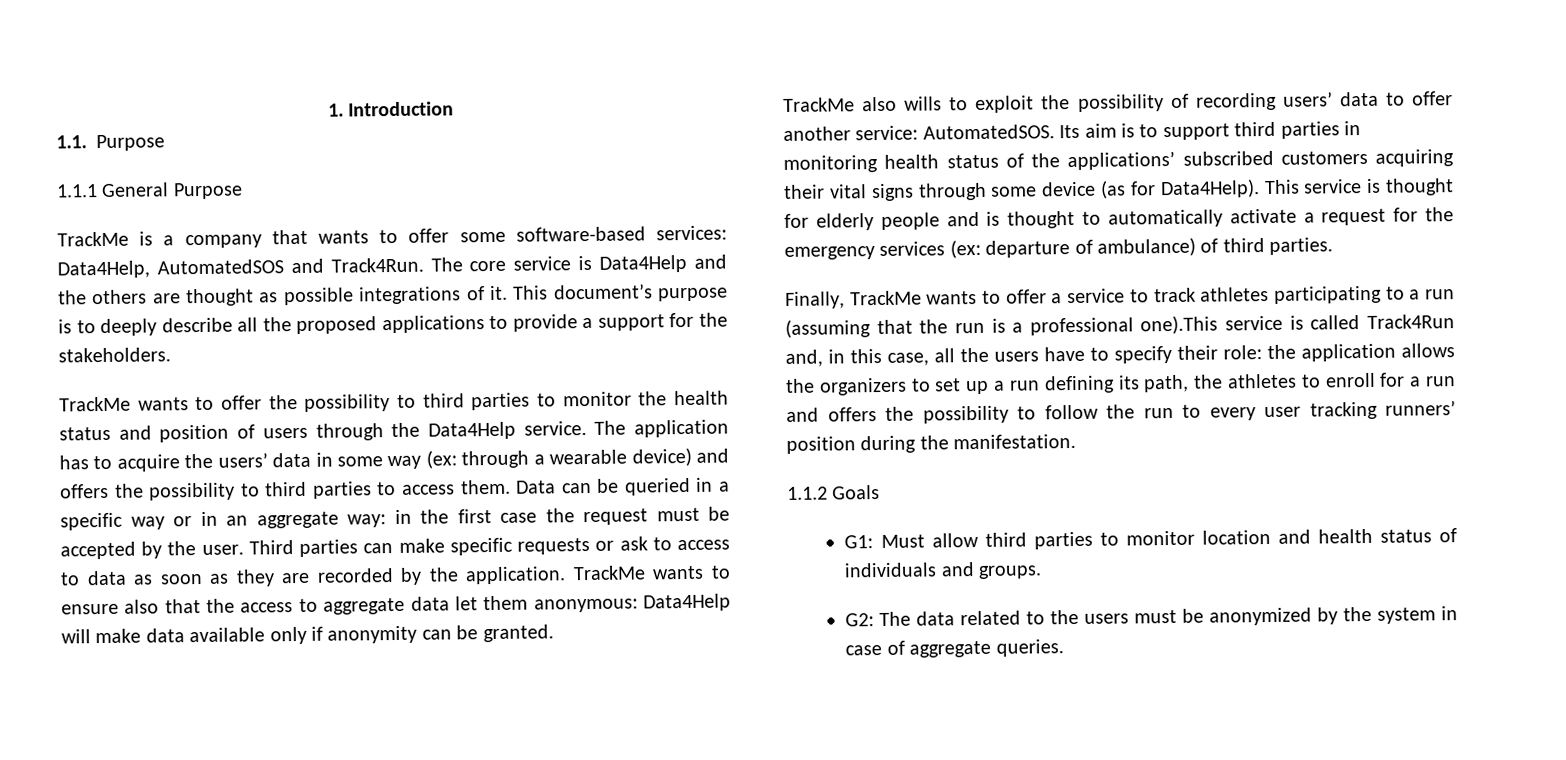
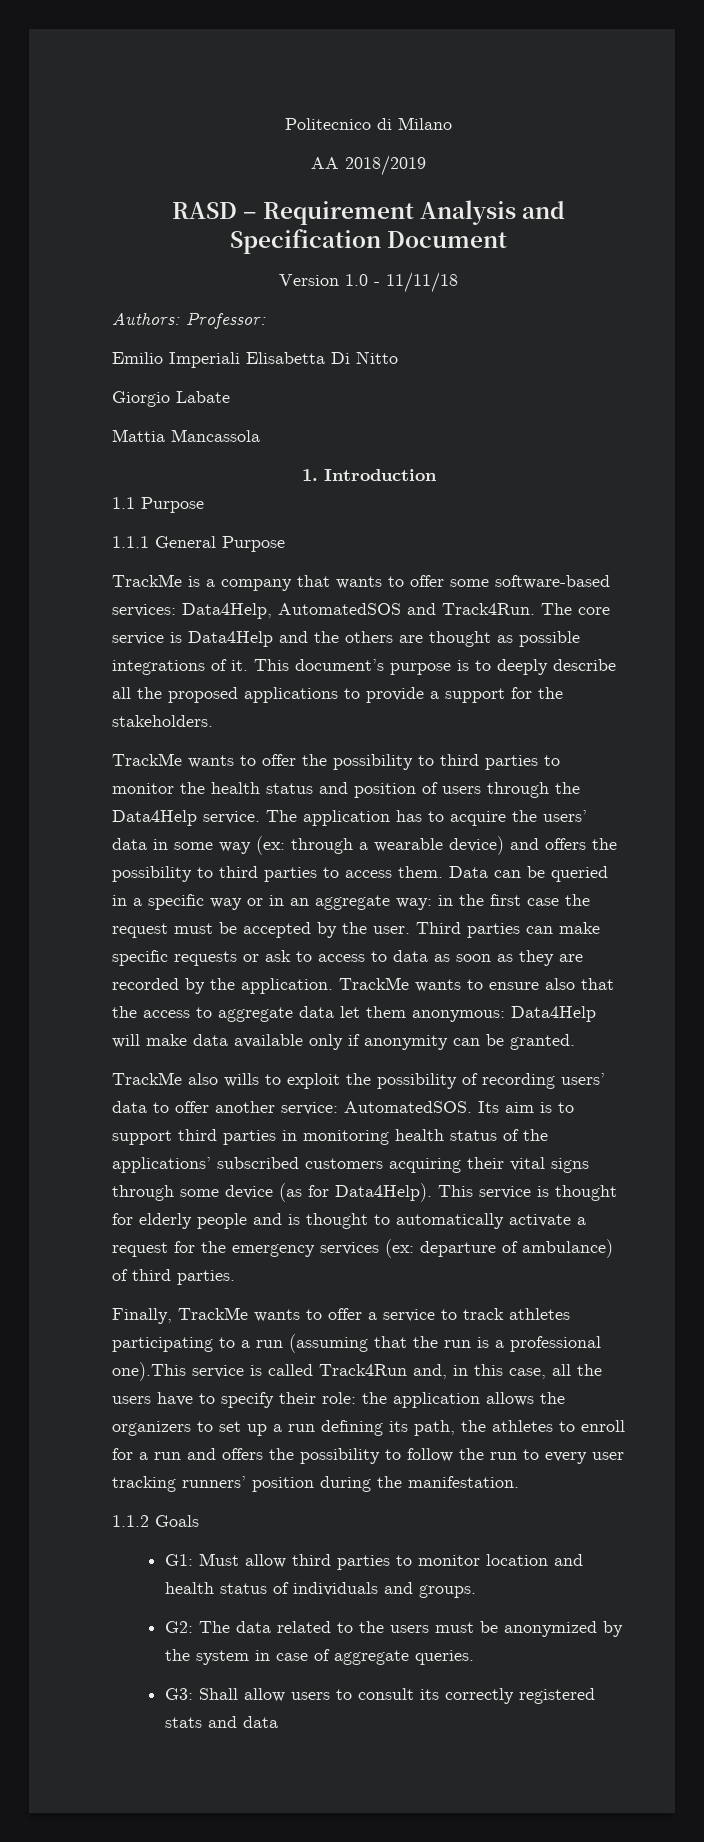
+ Politecnico di Milano
+ AA 2018/2019
+ RASD – Requirement Analysis and Specification Document
+ Version 1.0 - 11/11/18
+ Authors: Professor:
+ Emilio Imperiali Elisabetta Di Nitto
+ Giorgio Labate
+ Mattia Mancassola
- 1.1. Purpose
+ 1.1 Purpose
+ G3: Shall allow users to consult its correctly registered stats and data

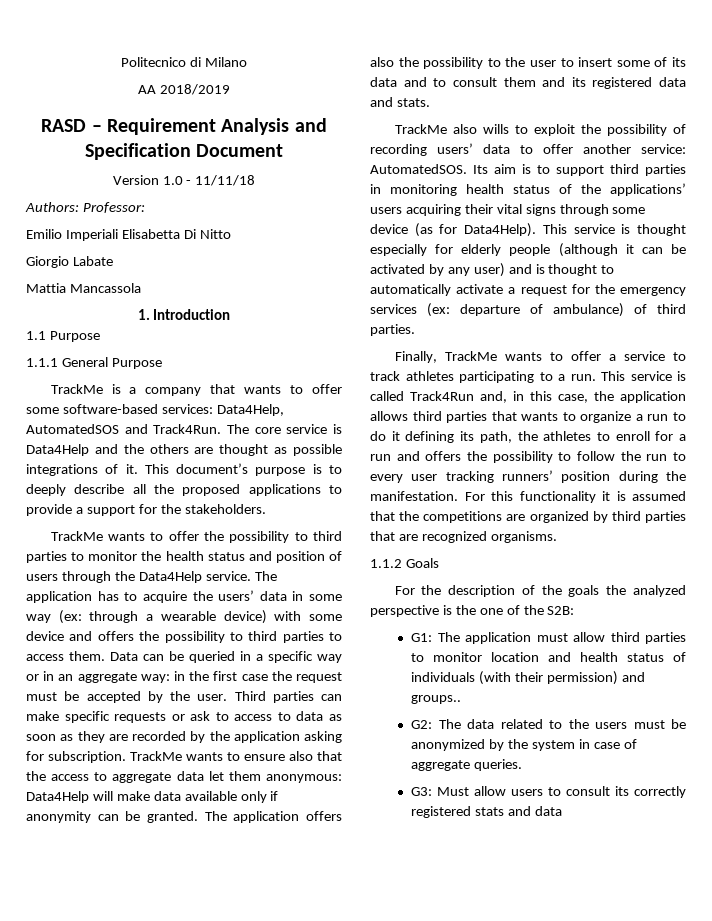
- The application has to acquire the users’ data in some way (ex: through a wearable device) and offers the possibility to third parties to access them.
+ The application has to acquire the users’ data in some way (ex: through a wearable device) with some device and offers the possibility to third parties to access them.
- Third parties can make specific requests or ask to access to data as soon as they are recorded by the application.
+ Third parties can make specific requests or ask to access to data as soon as they are recorded by the application asking for subscription.
+ The application offers also the possibility to the user to insert some of its data and to consult them and its registered data and stats.
- Its aim is to support third parties in monitoring health status of the applications’ subscribed customers acquiring their vital signs through some device (as for Data4Help).
+ Its aim is to support third parties in monitoring health status of the applications’ users acquiring their vital signs through some device (as for Data4Help).
- This service is thought for elderly people and is thought to automatically activate a request for the emergency services (ex: departure of ambulance) of third parties.
+ This service is thought especially for elderly people (although it can be activated by any user) and is thought to automatically activate a request for the emergency services (ex: departure of ambulance) of third parties.
- Finally, TrackMe wants to offer a service to track athletes participating to a run (assuming that the run is a professional one).This service is called Track4Run and, in this case, all the users have to specify their role: the application allows the organizers to set up a run defining its path, the athletes to enroll for a run and offers the possibility to follow the run to every user tracking runners’ position during the manifestation.
+ Finally, TrackMe wants to offer a service to track athletes participating to a run. This service is called Track4Run and, in this case, the application allows third parties that wants to organize a run to do it defining its path, the athletes to enroll for a run and offers the possibility to follow the run to every user tracking runners’ position during the manifestation. For this functionality it is assumed that the competitions are organized by third parties that are recognized organisms.
  1.1.2 Goals
- G1: Must allow third parties to monitor location and health status of individuals and groups.
+ For the description of the goals the analyzed perspective is the one of the S2B:
+ G1: The application must allow third parties to monitor location and health status of individuals (with their permission) and groups..
- G3: Shall allow users to consult its correctly registered stats and data
+ G3: Must allow users to consult its correctly registered stats and data

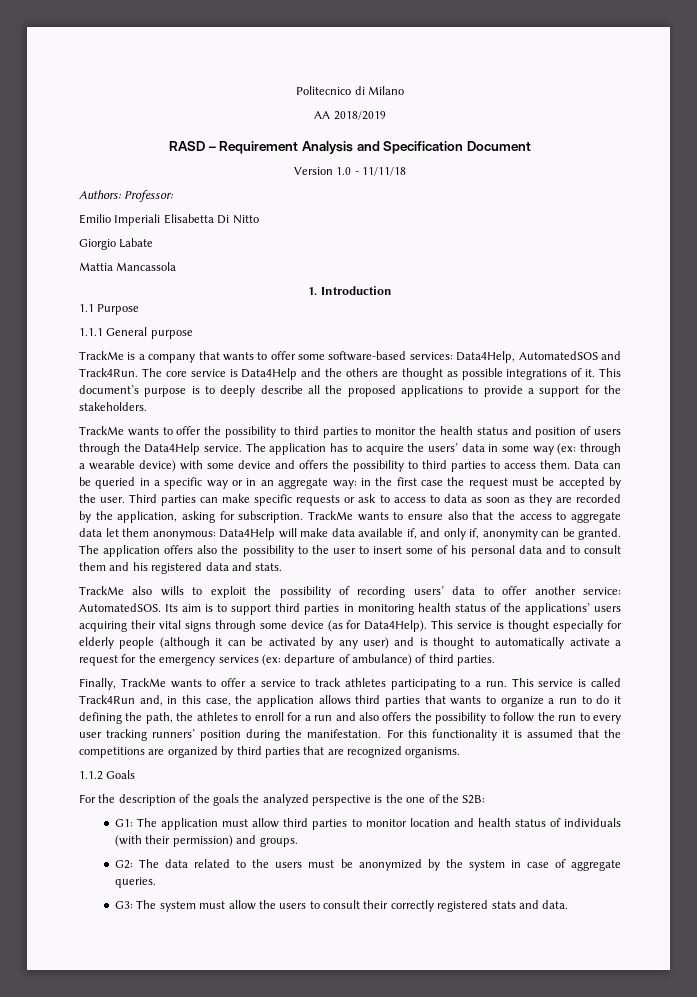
- 1.1.1 General Purpose
+ 1.1.1 General purpose
- Third parties can make specific requests or ask to access to data as soon as they are recorded by the application asking for subscription.
+ Third parties can make specific requests or ask to access to data as soon as they are recorded by the application, asking for subscription.
- TrackMe wants to ensure also that the access to aggregate data let them anonymous: Data4Help will make data available only if anonymity can be granted.
+ TrackMe wants to ensure also that the access to aggregate data let them anonymous: Data4Help will make data available if, and only if, anonymity can be granted.
- The application offers also the possibility to the user to insert some of its data and to consult them and its registered data and stats.
+ The application offers also the possibility to the user to insert some of his personal data and to consult them and his registered data and stats.
- This service is called Track4Run and, in this case, the application allows third parties that wants to organize a run to do it defining its path, the athletes to enroll for a run and offers the possibility to follow the run to every user tracking runners’ position during the manifestation.
+ This service is called Track4Run and, in this case, the application allows third parties that wants to organize a run to do it defining the path, the athletes to enroll for a run and also offers the possibility to follow the run to every user tracking runners’ position during the manifestation.
- G1: The application must allow third parties to monitor location and health status of individuals (with their permission) and groups..
+ G1: The application must allow third parties to monitor location and health status of individuals (with their permission) and groups.
- G3: Must allow users to consult its correctly registered stats and data
+ G3: The system must allow the users to consult their correctly registered stats and data.

